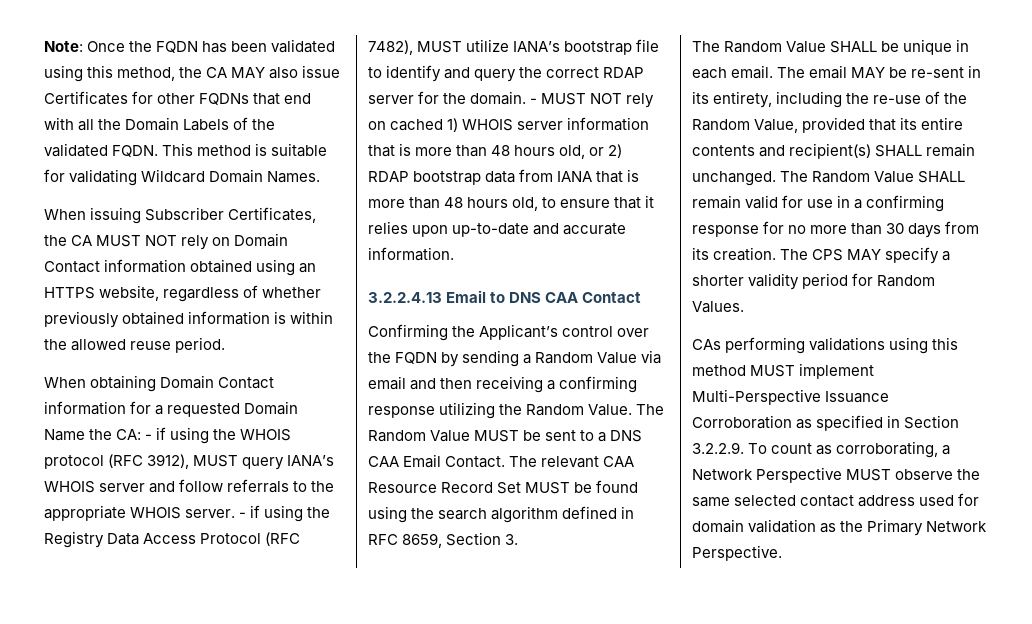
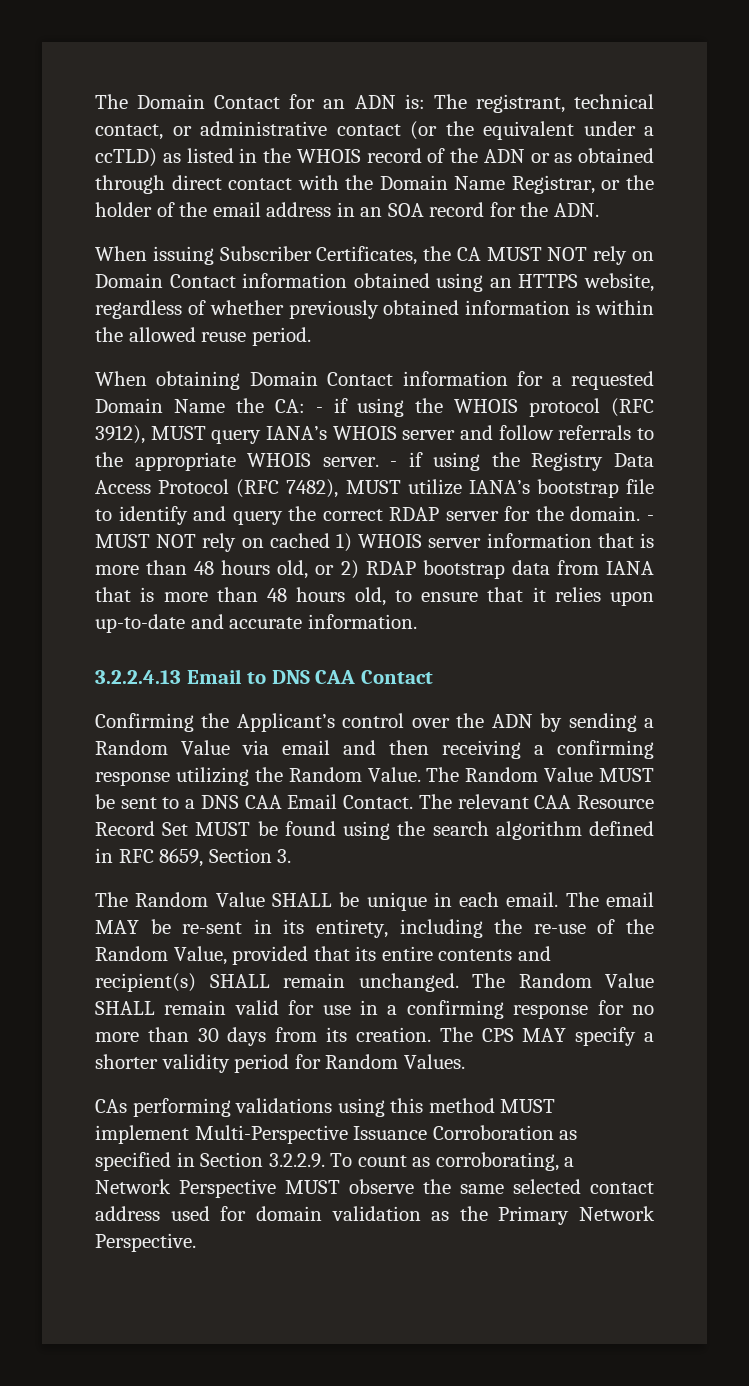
- Note: Once the FQDN has been validated using this method, the CA MAY also issue Certificates for other FQDNs that end with all the Domain Labels of the validated FQDN. This method is suitable for validating Wildcard Domain Names.
+ The Domain Contact for an ADN is: The registrant, technical contact, or administrative contact (or the equivalent under a ccTLD) as listed in the WHOIS record of the ADN or as obtained through direct contact with the Domain Name Registrar, or the holder of the email address in an SOA record for the ADN.
- Confirming the Applicant’s control over the FQDN by sending a Random Value via email and then receiving a confirming response utilizing the Random Value.
+ Confirming the Applicant’s control over the ADN by sending a Random Value via email and then receiving a confirming response utilizing the Random Value.

